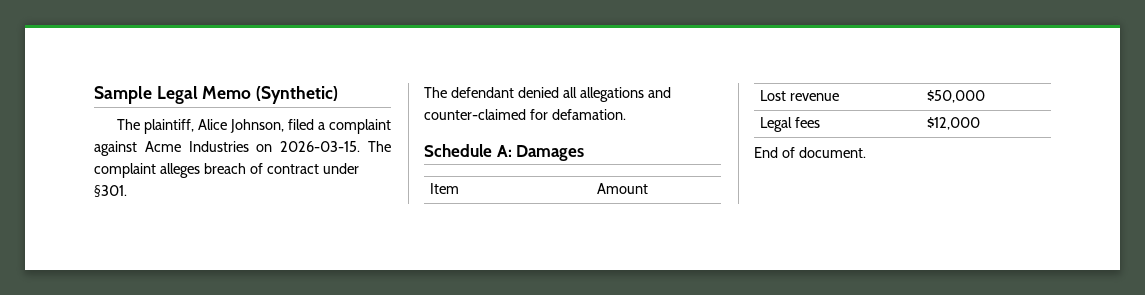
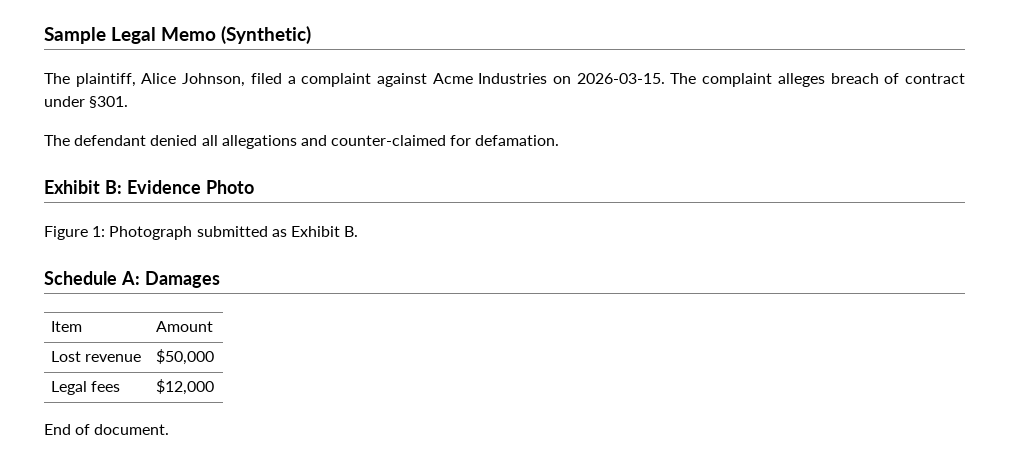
+ Exhibit B: Evidence Photo
+ Figure 1: Photograph submitted as Exhibit B.

